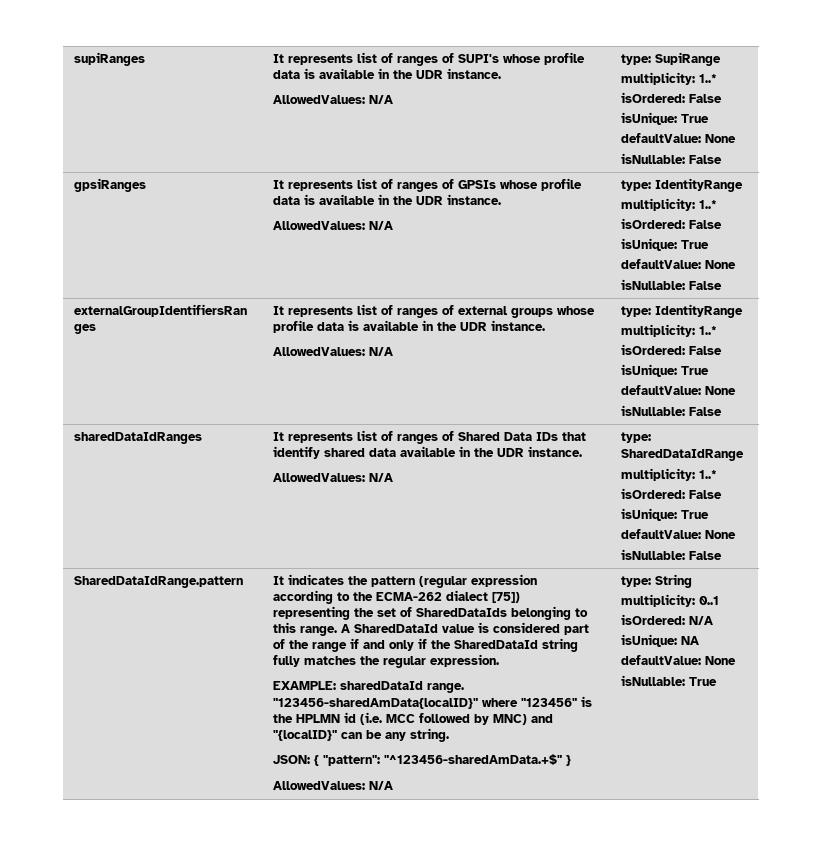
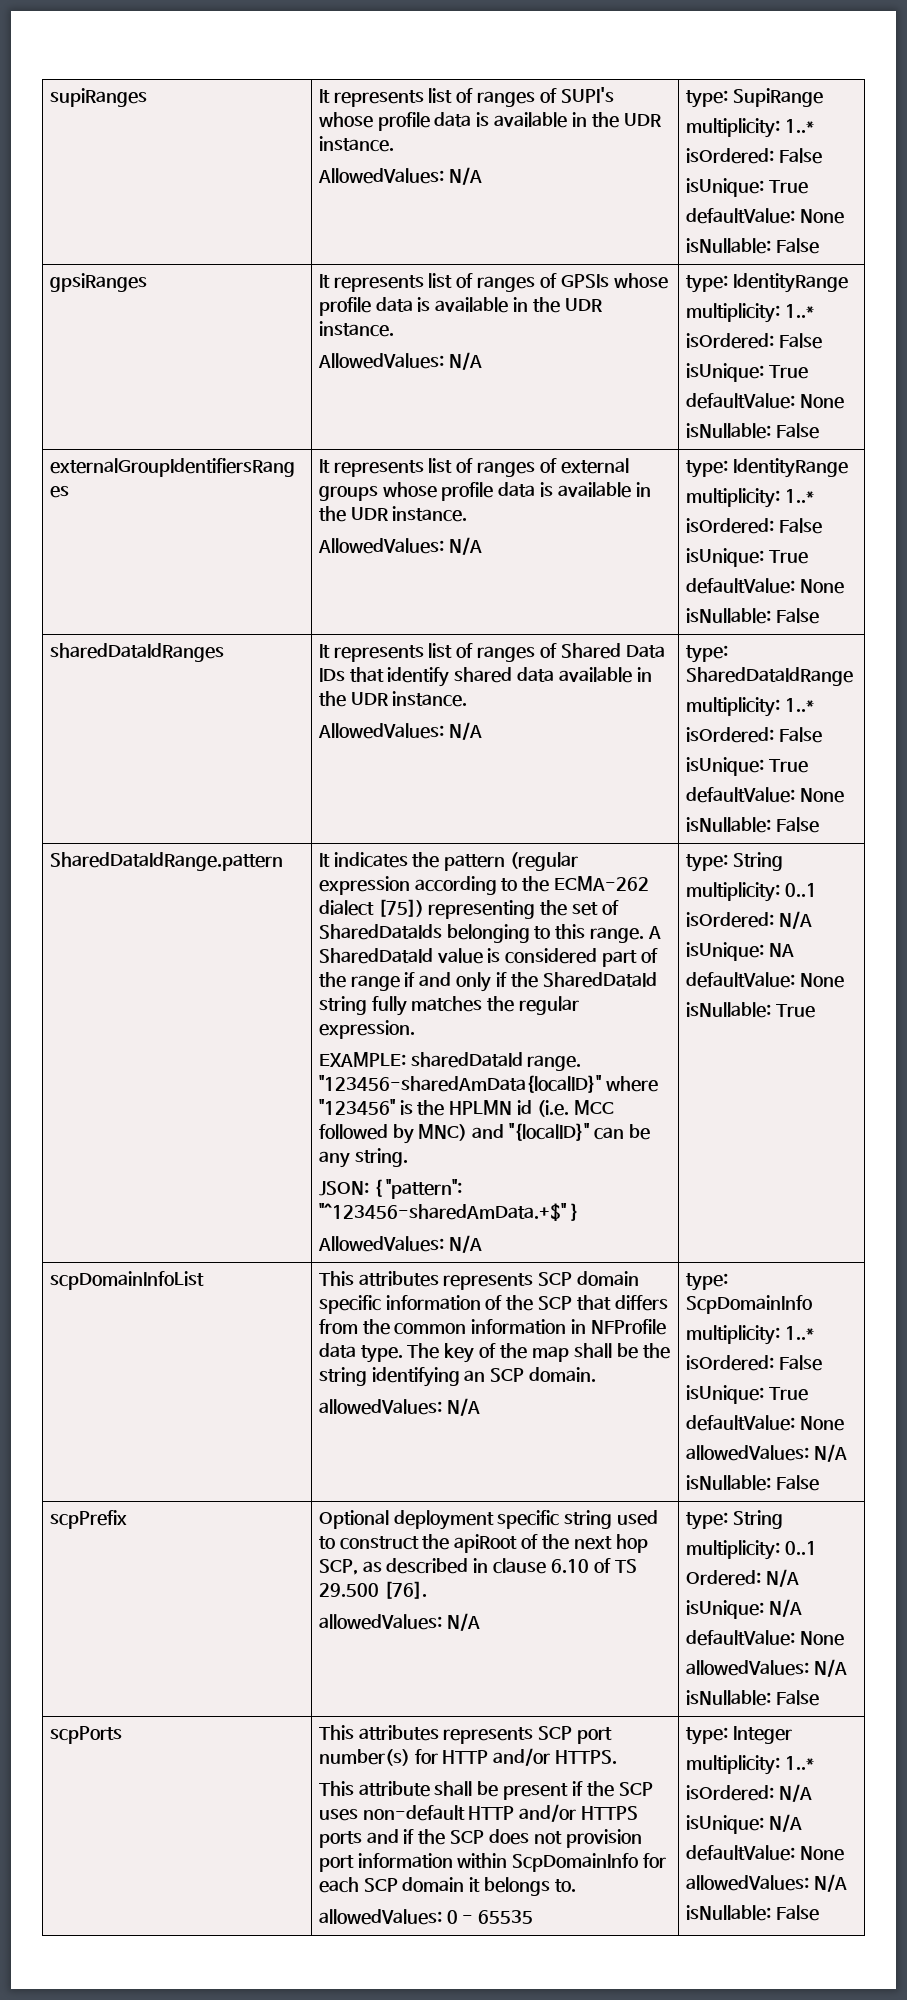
+ scpDomainInfoList | This attributes represents SCP domain specific information of the SCP that differs from the common information in NFProfile data type. The key of the map shall be the string identifying an SCP domain.
+ allowedValues: N/A | type: ScpDomainInfo
+ multiplicity: 1..*
+ isOrdered: False
+ isUnique: True
+ defaultValue: None
+ allowedValues: N/A
+ isNullable: False
+ scpPrefix | Optional deployment specific string used to construct the apiRoot of the next hop SCP, as described in clause 6.10 of TS 29.500 [76].
+ allowedValues: N/A | type: String
+ multiplicity: 0..1
+ Ordered: N/A
+ isUnique: N/A
+ defaultValue: None
+ allowedValues: N/A
+ isNullable: False
+ scpPorts | This attributes represents SCP port number(s) for HTTP and/or HTTPS.
+ This attribute shall be present if the SCP uses non-default HTTP and/or HTTPS ports and if the SCP does not provision port information within ScpDomainInfo for each SCP domain it belongs to.
+ allowedValues: 0 - 65535 | type: Integer
+ multiplicity: 1..*
+ isOrdered: N/A
+ isUnique: N/A
+ defaultValue: None
+ allowedValues: N/A
+ isNullable: False

